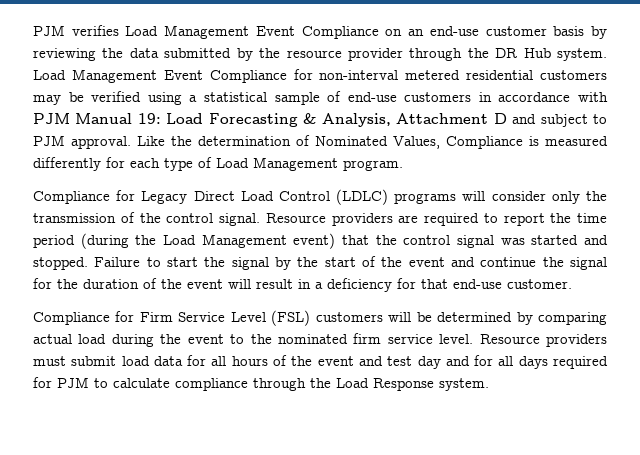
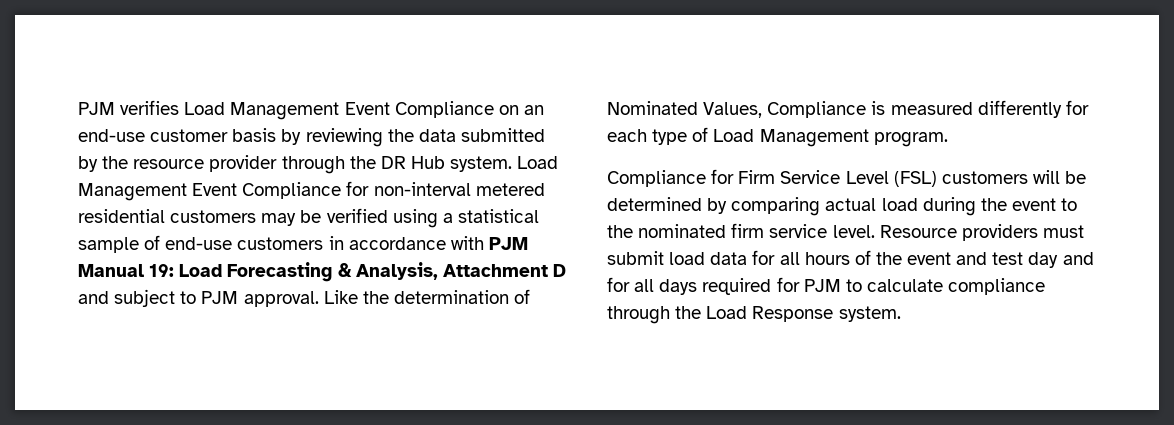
- Compliance for Legacy Direct Load Control (LDLC) programs will consider only the transmission of the control signal. Resource providers are required to report the time period (during the Load Management event) that the control signal was started and stopped. Failure to start the signal by the start of the event and continue the signal for the duration of the event will result in a deficiency for that end-use customer.

